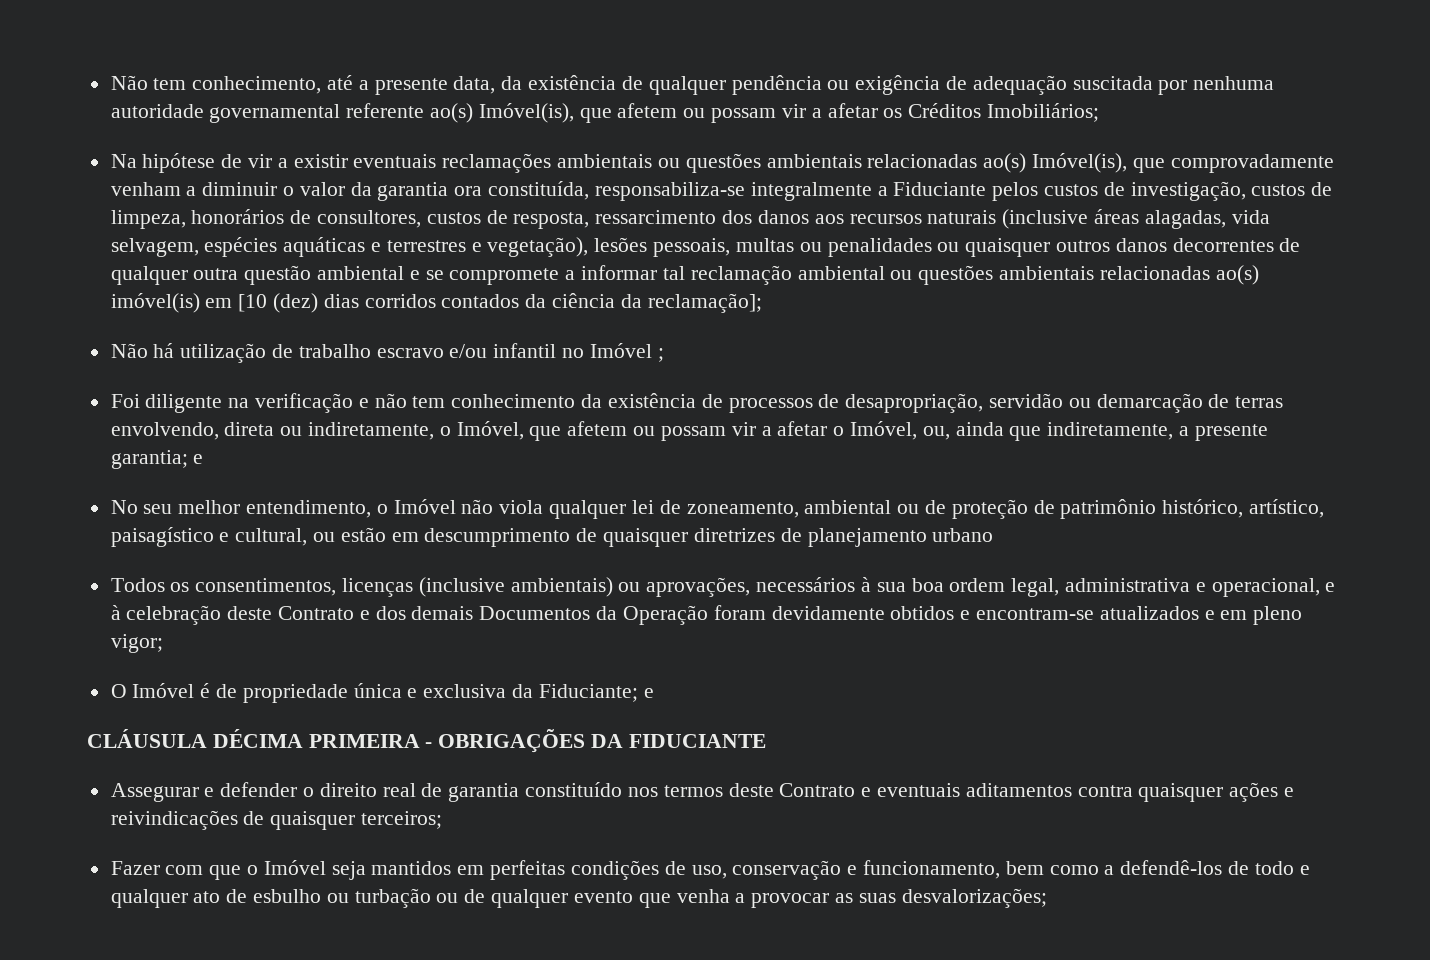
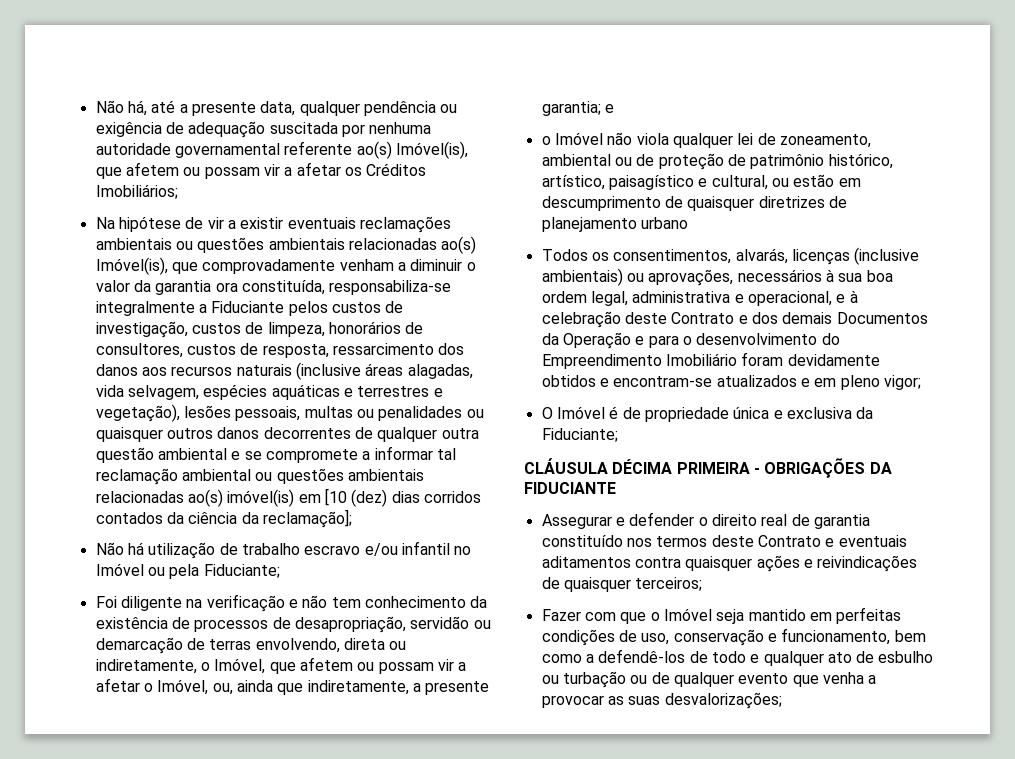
- Não tem conhecimento, até a presente data, da existência de qualquer pendência ou exigência de adequação suscitada por nenhuma autoridade governamental referente ao(s) Imóvel(is), que afetem ou possam vir a afetar os Créditos Imobiliários;
+ Não há, até a presente data, qualquer pendência ou exigência de adequação suscitada por nenhuma autoridade governamental referente ao(s) Imóvel(is), que afetem ou possam vir a afetar os Créditos Imobiliários;
- Não há utilização de trabalho escravo e/ou infantil no Imóvel ;
+ Não há utilização de trabalho escravo e/ou infantil no Imóvel ou pela Fiduciante;
- No seu melhor entendimento, o Imóvel não viola qualquer lei de zoneamento, ambiental ou de proteção de patrimônio histórico, artístico, paisagístico e cultural, ou estão em descumprimento de quaisquer diretrizes de planejamento urbano
+ o Imóvel não viola qualquer lei de zoneamento, ambiental ou de proteção de patrimônio histórico, artístico, paisagístico e cultural, ou estão em descumprimento de quaisquer diretrizes de planejamento urbano
- Todos os consentimentos, licenças (inclusive ambientais) ou aprovações, necessários à sua boa ordem legal, administrativa e operacional, e à celebração deste Contrato e dos demais Documentos da Operação foram devidamente obtidos e encontram-se atualizados e em pleno vigor;
+ Todos os consentimentos, alvarás, licenças (inclusive ambientais) ou aprovações, necessários à sua boa ordem legal, administrativa e operacional, e à celebração deste Contrato e dos demais Documentos da Operação e para o desenvolvimento do Empreendimento Imobiliário foram devidamente obtidos e encontram-se atualizados e em pleno vigor;
- O Imóvel é de propriedade única e exclusiva da Fiduciante; e
+ O Imóvel é de propriedade única e exclusiva da Fiduciante;
- Fazer com que o Imóvel seja mantidos em perfeitas condições de uso, conservação e funcionamento, bem como a defendê-los de todo e qualquer ato de esbulho ou turbação ou de qualquer evento que venha a provocar as suas desvalorizações;
+ Fazer com que o Imóvel seja mantido em perfeitas condições de uso, conservação e funcionamento, bem como a defendê-los de todo e qualquer ato de esbulho ou turbação ou de qualquer evento que venha a provocar as suas desvalorizações;

